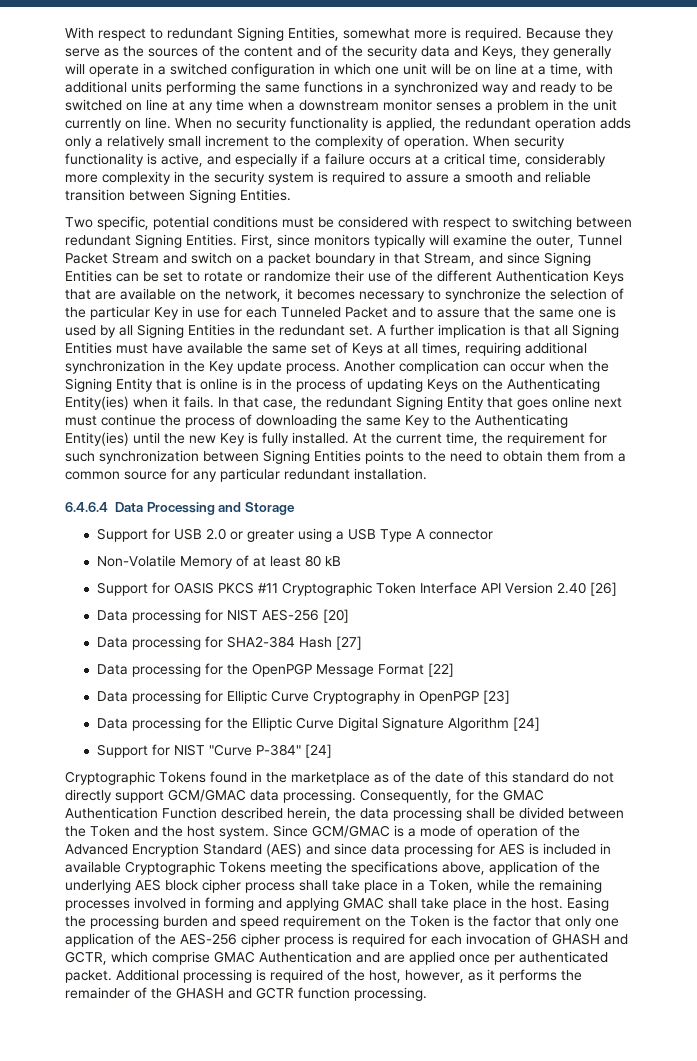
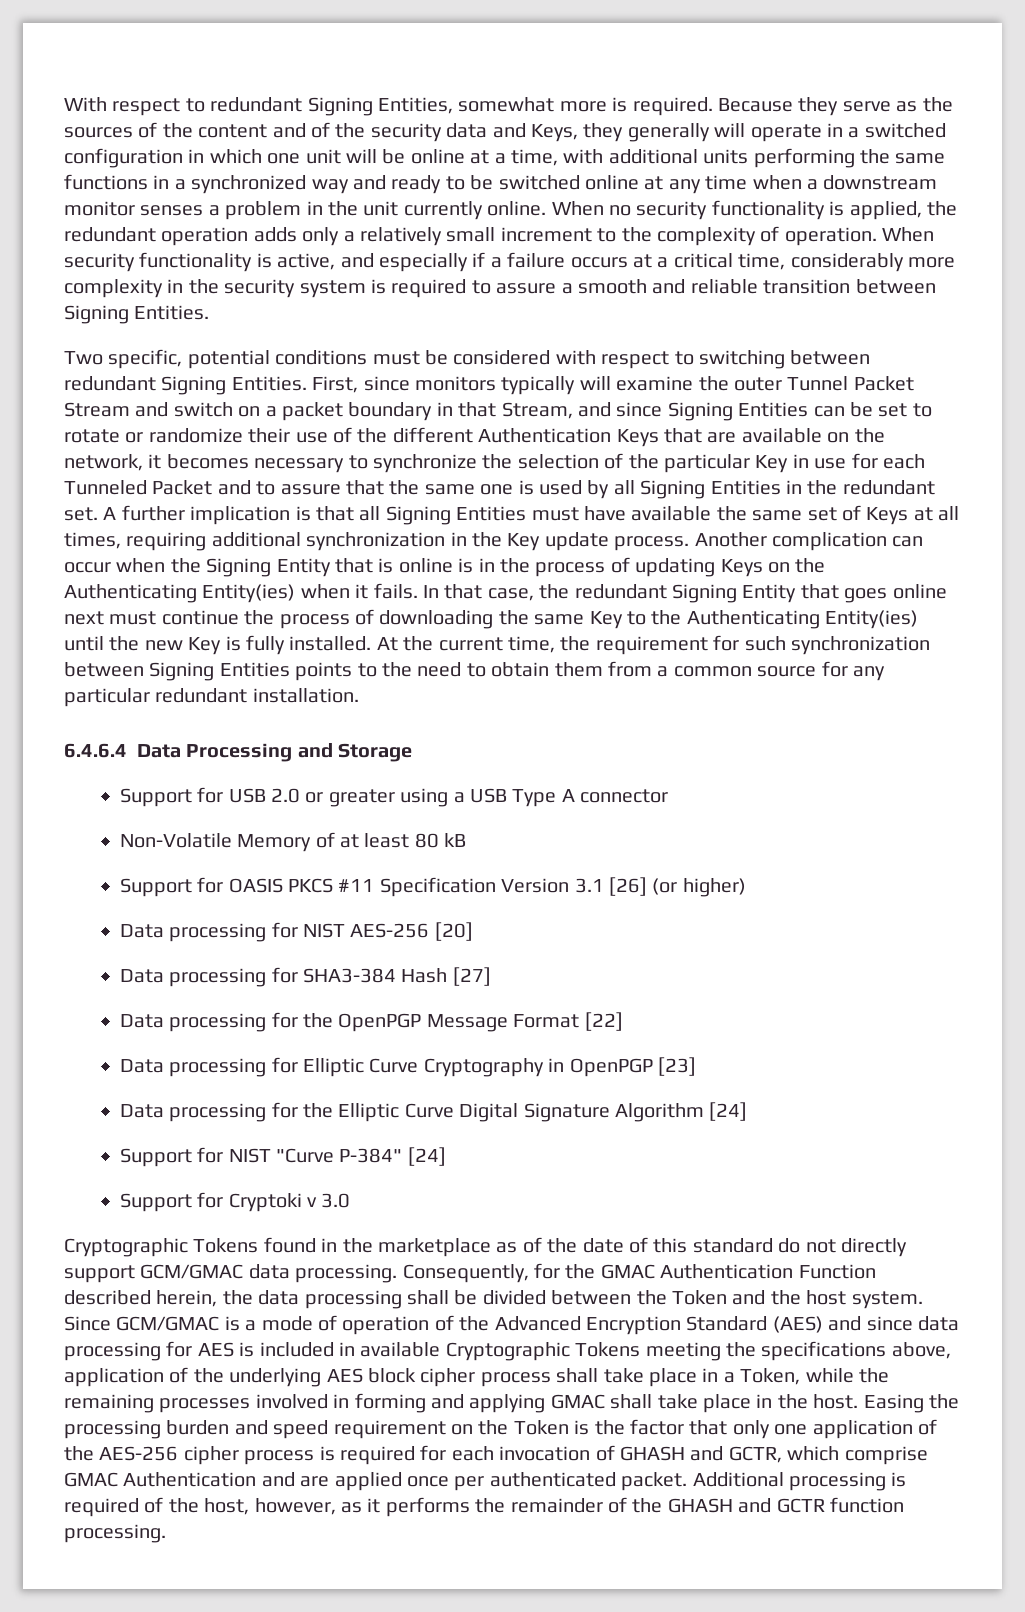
- Because they serve as the sources of the content and of the security data and Keys, they generally will operate in a switched configuration in which one unit will be on line at a time, with additional units performing the same functions in a synchronized way and ready to be switched on line at any time when a downstream monitor senses a problem in the unit currently on line.
+ Because they serve as the sources of the content and of the security data and Keys, they generally will operate in a switched configuration in which one unit will be online at a time, with additional units performing the same functions in a synchronized way and ready to be switched online at any time when a downstream monitor senses a problem in the unit currently online.
- First, since monitors typically will examine the outer, Tunnel Packet Stream and switch on a packet boundary in that Stream, and since Signing Entities can be set to rotate or randomize their use of the different Authentication Keys that are available on the network, it becomes necessary to synchronize the selection of the particular Key in use for each Tunneled Packet and to assure that the same one is used by all Signing Entities in the redundant set.
+ First, since monitors typically will examine the outer Tunnel Packet Stream and switch on a packet boundary in that Stream, and since Signing Entities can be set to rotate or randomize their use of the different Authentication Keys that are available on the network, it becomes necessary to synchronize the selection of the particular Key in use for each Tunneled Packet and to assure that the same one is used by all Signing Entities in the redundant set.
- Support for OASIS PKCS #11 Cryptographic Token Interface API Version 2.40 [26]
+ Support for OASIS PKCS #11 Specification Version 3.1 [26] (or higher)
- Data processing for SHA2-384 Hash [27]
+ Data processing for SHA3-384 Hash [27]
+ Support for Cryptoki v 3.0

